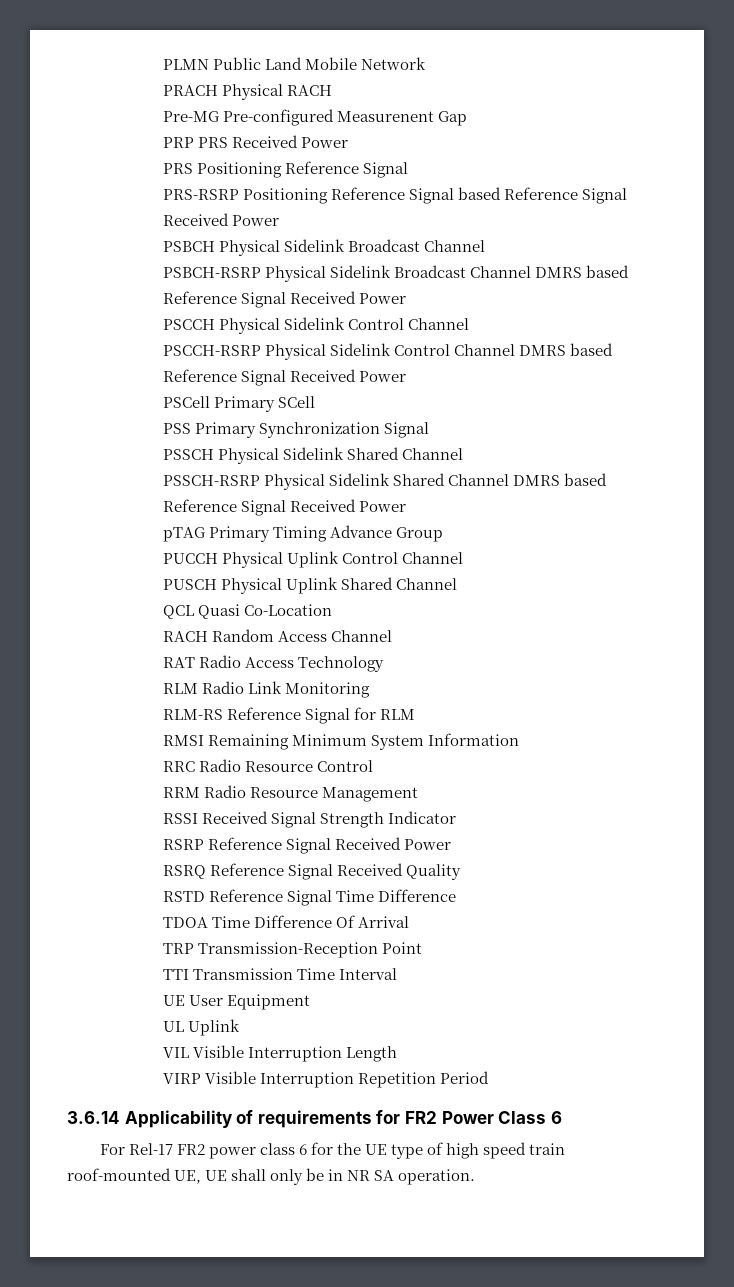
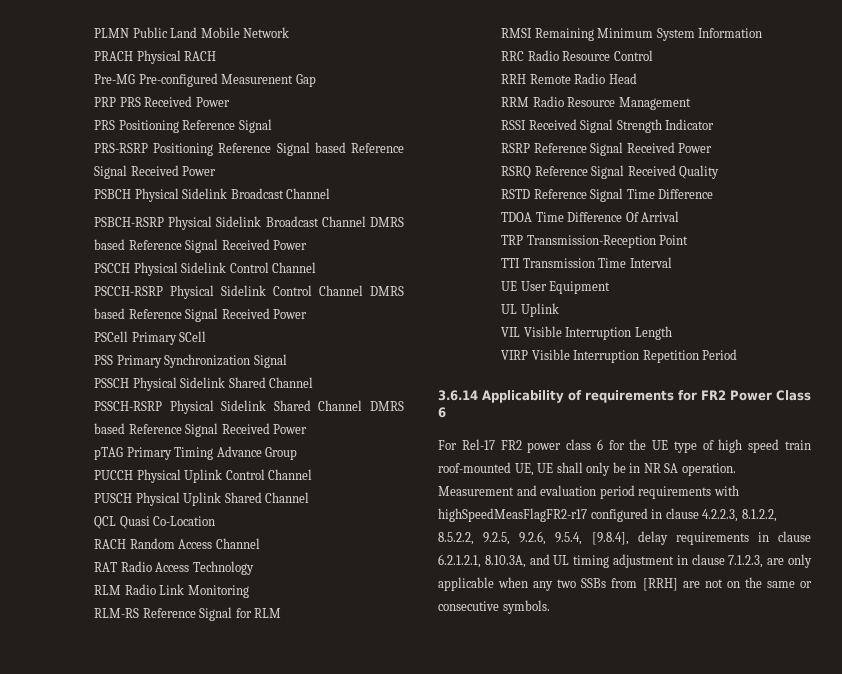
+ RRH Remote Radio Head
+ Measurement and evaluation period requirements with highSpeedMeasFlagFR2-r17 configured in clause 4.2.2.3, 8.1.2.2, 8.5.2.2, 9.2.5, 9.2.6, 9.5.4, [9.8.4], delay requirements in clause 6.2.1.2.1, 8.10.3A, and UL timing adjustment in clause 7.1.2.3, are only applicable when any two SSBs from [RRH] are not on the same or consecutive symbols.

